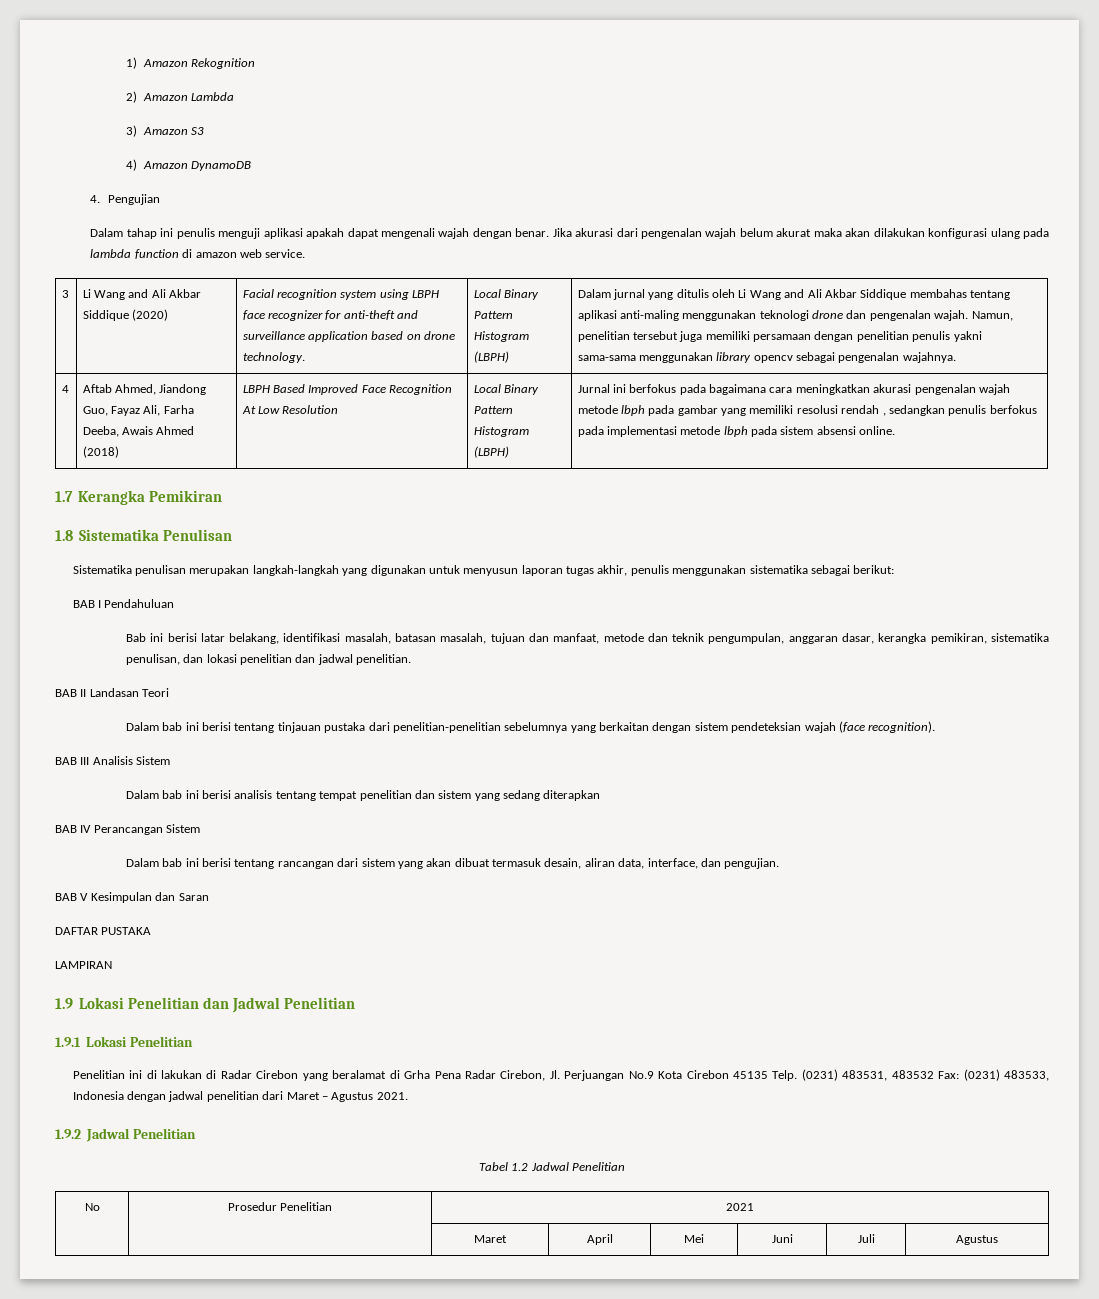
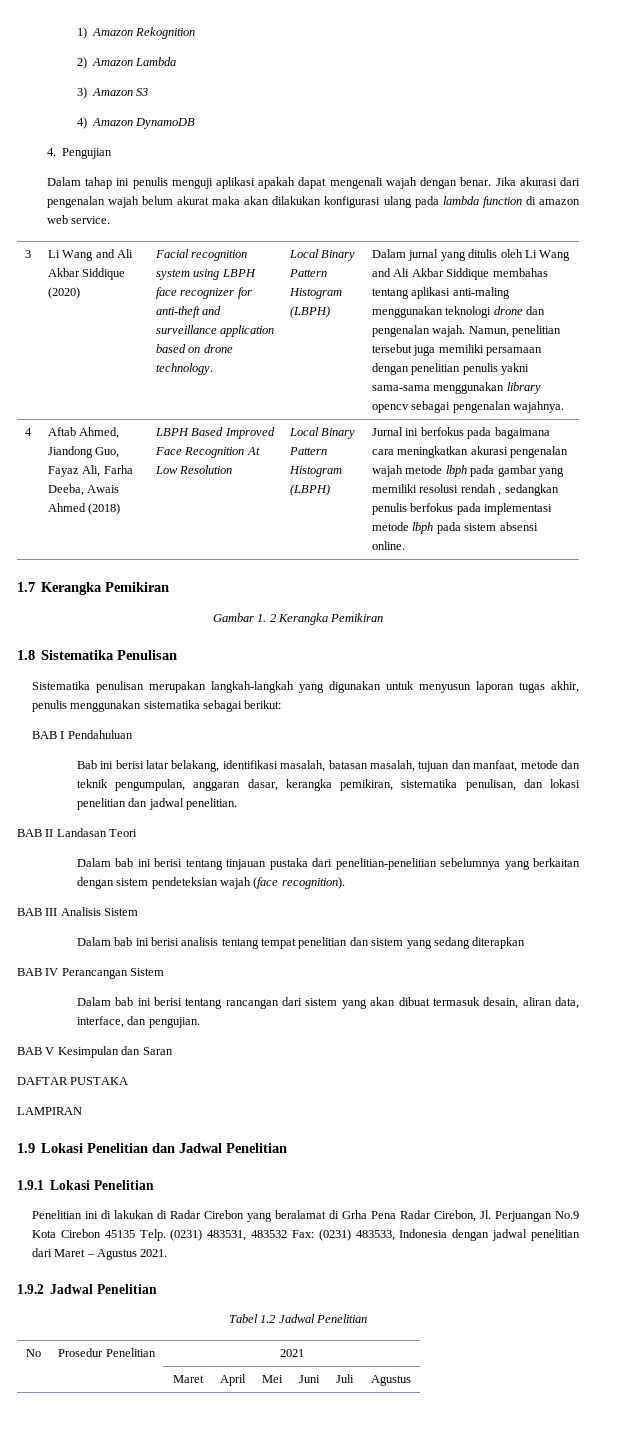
+ Gambar 1. 2 Kerangka Pemikiran

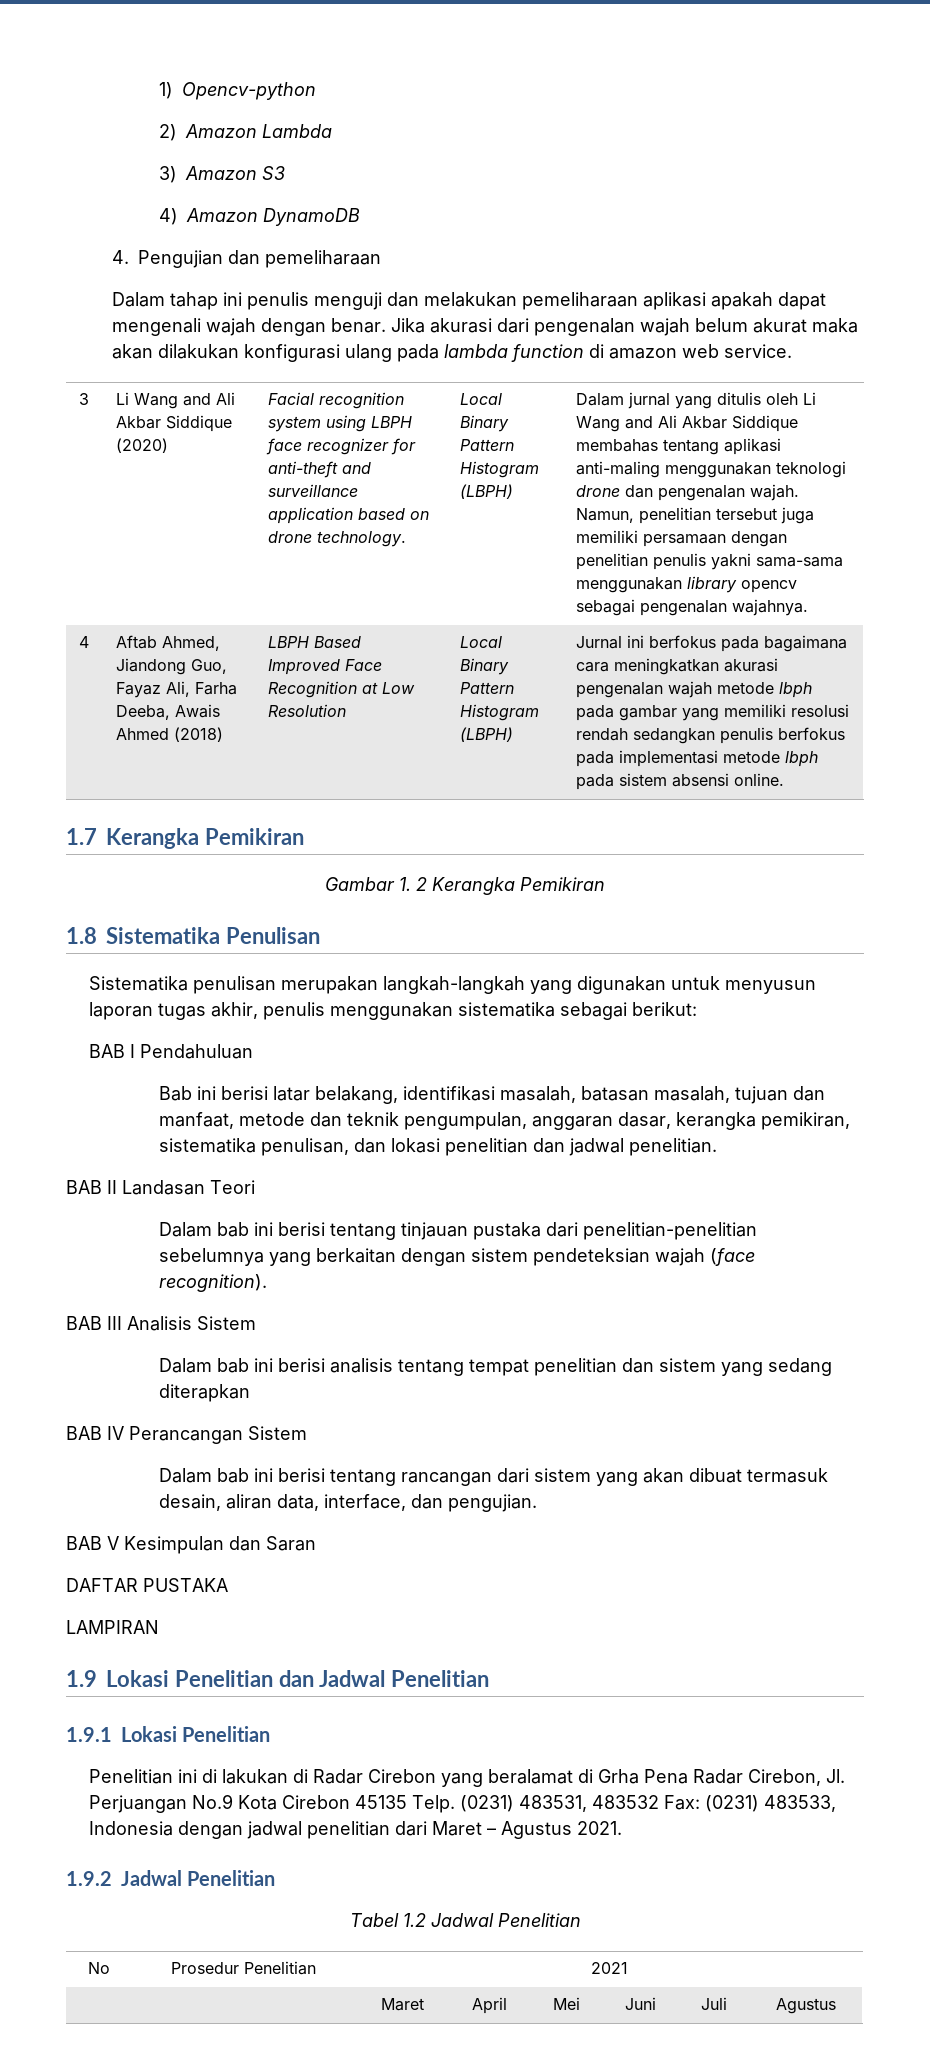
- 1) Amazon Rekognition
+ 1) Opencv-python
- 4. Pengujian
+ 4. Pengujian dan pemeliharaan
- Dalam tahap ini penulis menguji aplikasi apakah dapat mengenali wajah dengan benar.
+ Dalam tahap ini penulis menguji dan melakukan pemeliharaan aplikasi apakah dapat mengenali wajah dengan benar.
- LBPH Based Improved Face Recognition At Low Resolution
+ LBPH Based Improved Face Recognition at Low Resolution
- Jurnal ini berfokus pada bagaimana cara meningkatkan akurasi pengenalan wajah metode lbph pada gambar yang memiliki resolusi rendah , sedangkan penulis berfokus pada implementasi metode lbph pada sistem absensi online.
+ Jurnal ini berfokus pada bagaimana cara meningkatkan akurasi pengenalan wajah metode lbph pada gambar yang memiliki resolusi rendah sedangkan penulis berfokus pada implementasi metode lbph pada sistem absensi online.

